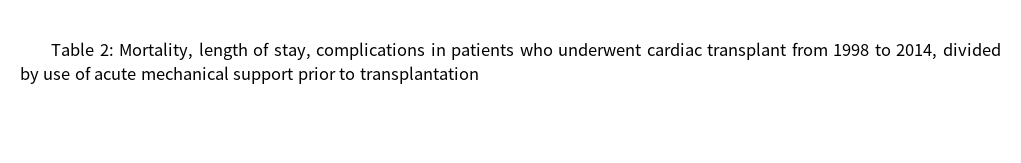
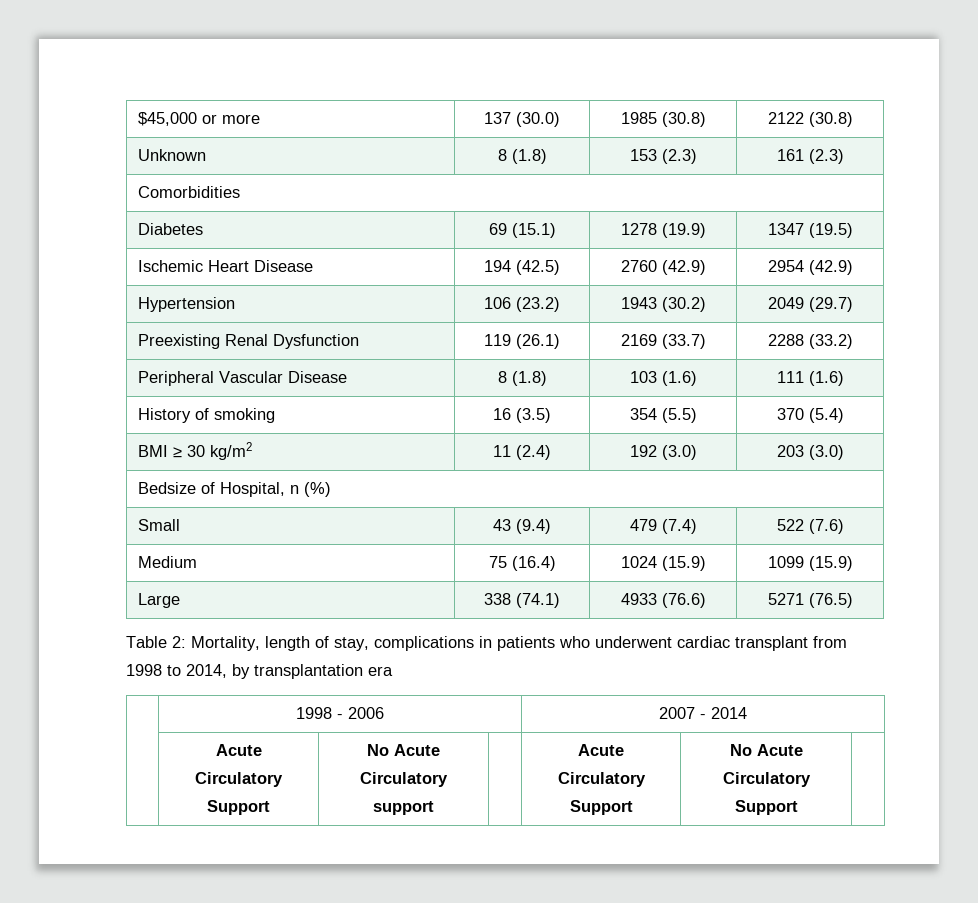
+ $45,000 or more | 137 (30.0) | 1985 (30.8) | 2122 (30.8)
+ Unknown | 8 (1.8) | 153 (2.3) | 161 (2.3)
+ Comorbidities
+ Diabetes | 69 (15.1) | 1278 (19.9) | 1347 (19.5)
+ Ischemic Heart Disease | 194 (42.5) | 2760 (42.9) | 2954 (42.9)
+ Hypertension | 106 (23.2) | 1943 (30.2) | 2049 (29.7)
+ Preexisting Renal Dysfunction | 119 (26.1) | 2169 (33.7) | 2288 (33.2)
+ Peripheral Vascular Disease | 8 (1.8) | 103 (1.6) | 111 (1.6)
+ History of smoking | 16 (3.5) | 354 (5.5) | 370 (5.4)
+ BMI ≥ 30 kg/m2 | 11 (2.4) | 192 (3.0) | 203 (3.0)
+ Bedsize of Hospital, n (%)
+ Small | 43 (9.4) | 479 (7.4) | 522 (7.6)
+ Medium | 75 (16.4) | 1024 (15.9) | 1099 (15.9)
+ Large | 338 (74.1) | 4933 (76.6) | 5271 (76.5)
- Table 2: Mortality, length of stay, complications in patients who underwent cardiac transplant from 1998 to 2014, divided by use of acute mechanical support prior to transplantation
+ Table 2: Mortality, length of stay, complications in patients who underwent cardiac transplant from 1998 to 2014, by transplantation era
+ | 1998 - 2006 | 2007 - 2014
+ | Acute Circulatory Support | No Acute Circulatory support | | Acute Circulatory Support | No Acute Circulatory Support |

